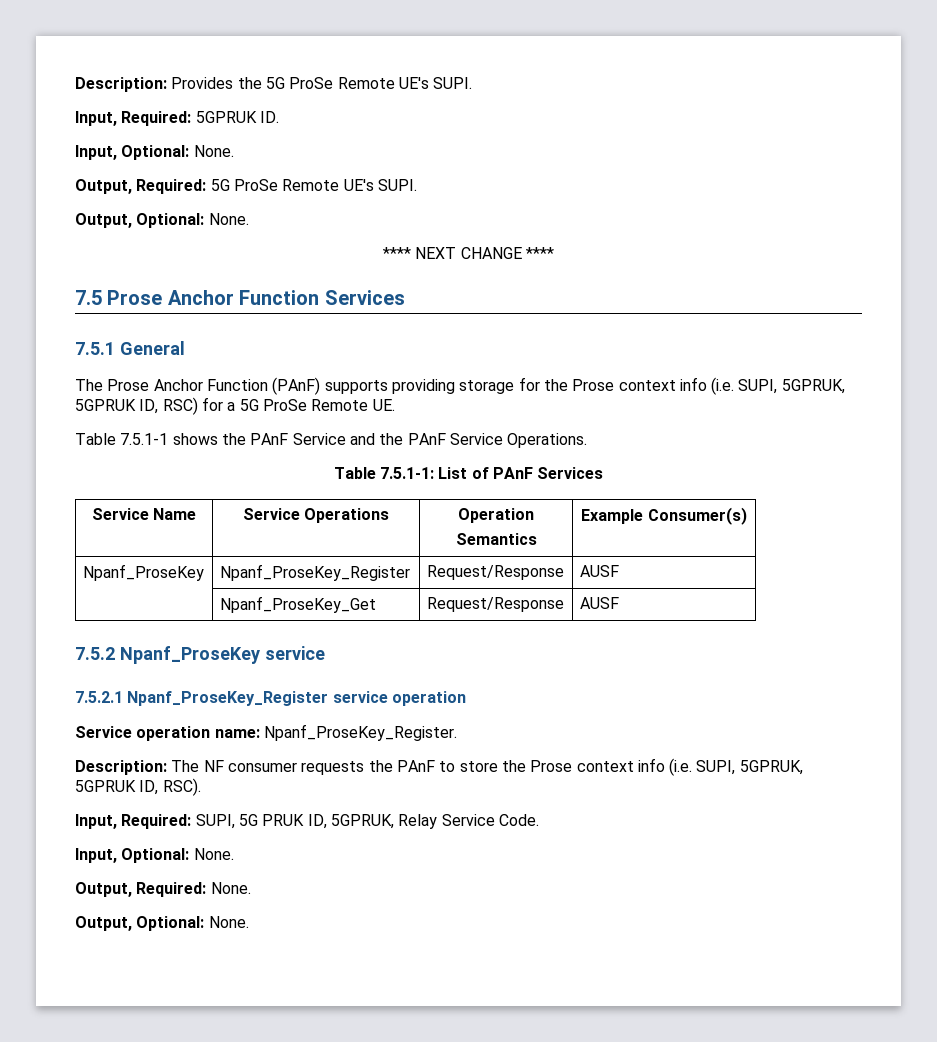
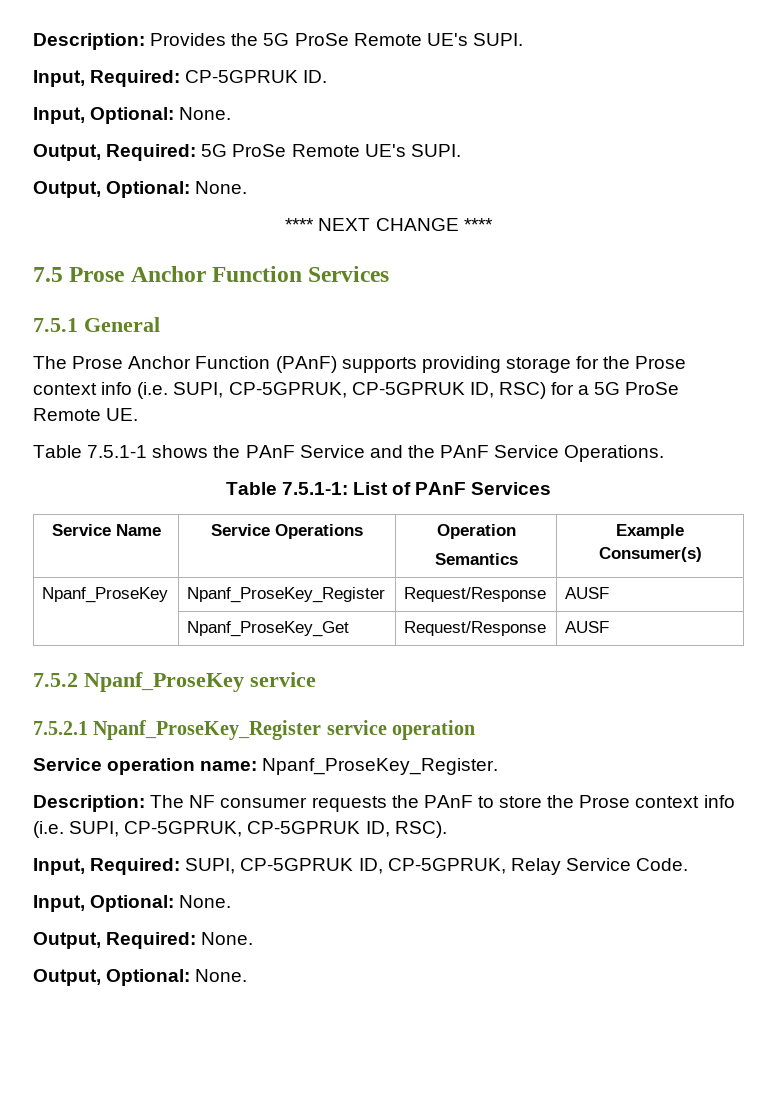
- Input, Required: 5GPRUK ID.
+ Input, Required: CP-5GPRUK ID.
- The Prose Anchor Function (PAnF) supports providing storage for the Prose context info (i.e. SUPI, 5GPRUK, 5GPRUK ID, RSC) for a 5G ProSe Remote UE.
+ The Prose Anchor Function (PAnF) supports providing storage for the Prose context info (i.e. SUPI, CP-5GPRUK, CP-5GPRUK ID, RSC) for a 5G ProSe Remote UE.
- Description: The NF consumer requests the PAnF to store the Prose context info (i.e. SUPI, 5GPRUK, 5GPRUK ID, RSC).
+ Description: The NF consumer requests the PAnF to store the Prose context info (i.e. SUPI, CP-5GPRUK, CP-5GPRUK ID, RSC).
- Input, Required: SUPI, 5G PRUK ID, 5GPRUK, Relay Service Code.
+ Input, Required: SUPI, CP-5GPRUK ID, CP-5GPRUK, Relay Service Code.

